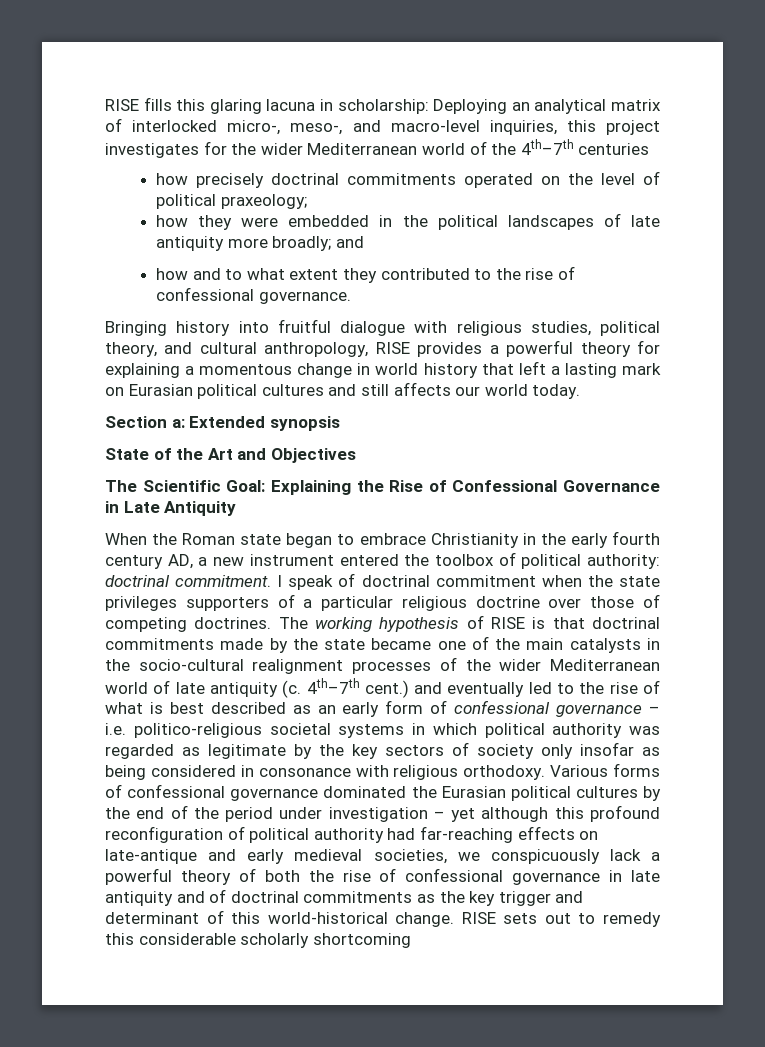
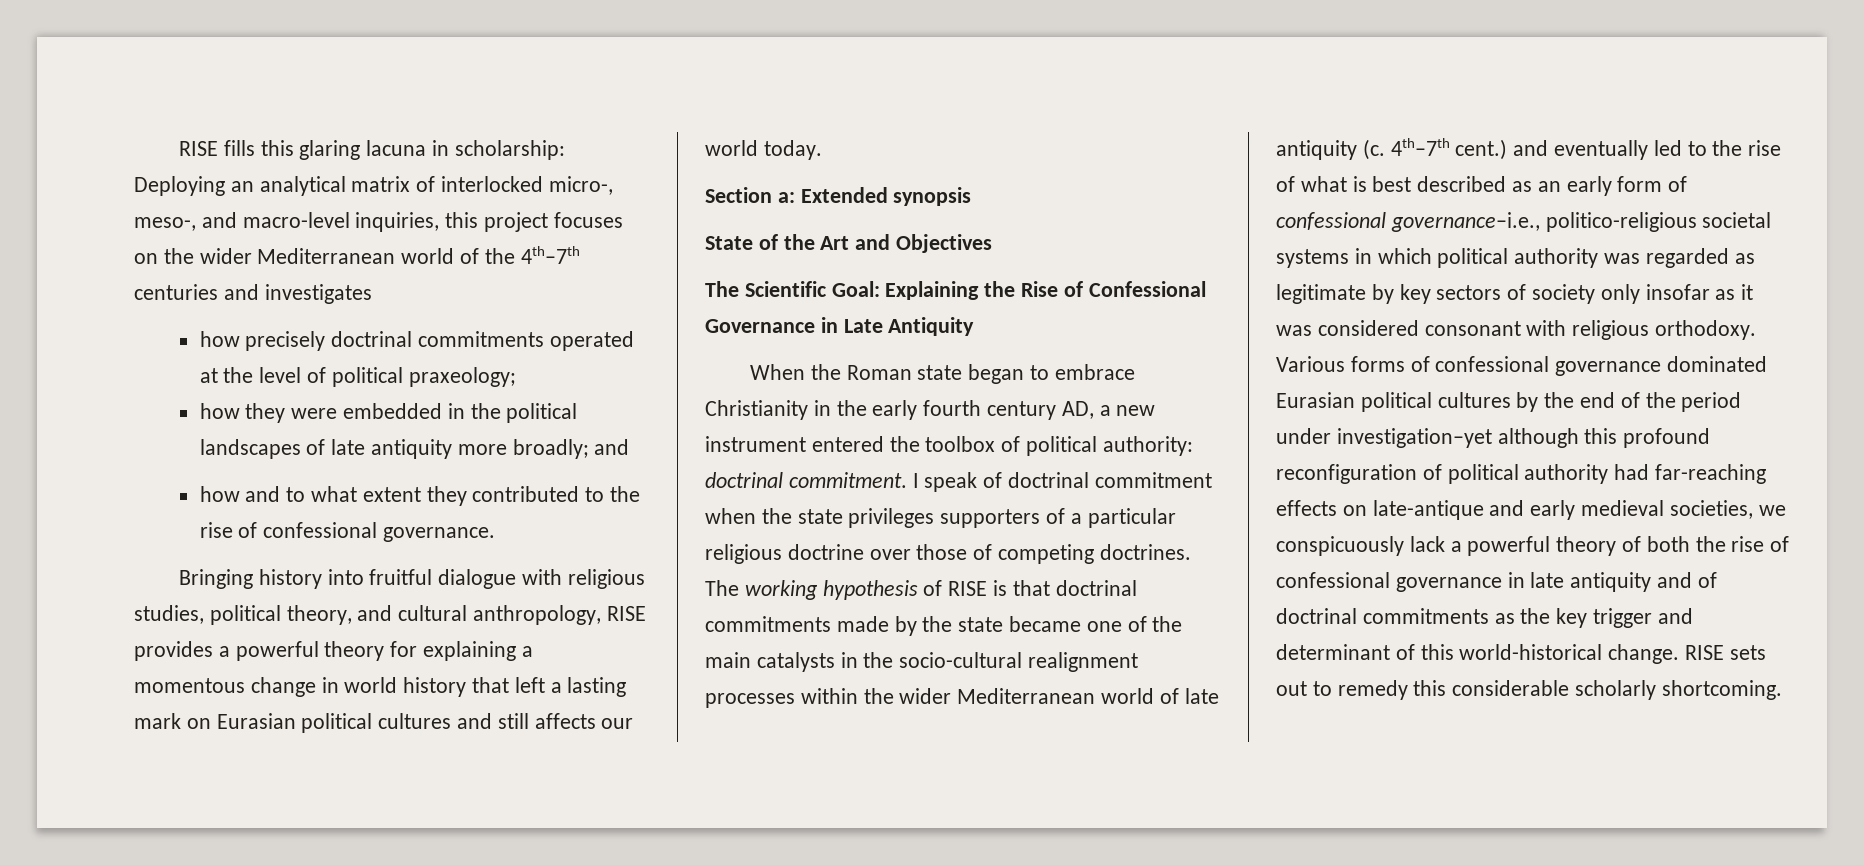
- RISE fills this glaring lacuna in scholarship: Deploying an analytical matrix of interlocked micro-, meso-, and macro-level inquiries, this project investigates for the wider Mediterranean world of the 4th–7th centuries
+ RISE fills this glaring lacuna in scholarship: Deploying an analytical matrix of interlocked micro-, meso-, and macro-level inquiries, this project focuses on the wider Mediterranean world of the 4th–7th centuries and investigates
- how precisely doctrinal commitments operated on the level of political praxeology;
+ how precisely doctrinal commitments operated at the level of political praxeology;
- The working hypothesis of RISE is that doctrinal commitments made by the state became one of the main catalysts in the socio-cultural realignment processes of the wider Mediterranean world of late antiquity (c.
+ The working hypothesis of RISE is that doctrinal commitments made by the state became one of the main catalysts in the socio-cultural realignment processes within the wider Mediterranean world of late antiquity (c.
- 4th–7th cent.) and eventually led to the rise of what is best described as an early form of confessional governance – i.e. politico-religious societal systems in which political authority was regarded as legitimate by the key sectors of society only insofar as being considered in consonance with religious orthodoxy.
+ 4th–7th cent.) and eventually led to the rise of what is best described as an early form of confessional governance–i.e., politico-religious societal systems in which political authority was regarded as legitimate by key sectors of society only insofar as it was considered consonant with religious orthodoxy.
- Various forms of confessional governance dominated the Eurasian political cultures by the end of the period under investigation – yet although this profound reconfiguration of political authority had far-reaching effects on late-antique and early medieval societies, we conspicuously lack a powerful theory of both the rise of confessional governance in late antiquity and of doctrinal commitments as the key trigger and determinant of this world-historical change.
+ Various forms of confessional governance dominated Eurasian political cultures by the end of the period under investigation–yet although this profound reconfiguration of political authority had far-reaching effects on late-antique and early medieval societies, we conspicuously lack a powerful theory of both the rise of confessional governance in late antiquity and of doctrinal commitments as the key trigger and determinant of this world-historical change.
- RISE sets out to remedy this considerable scholarly shortcoming
+ RISE sets out to remedy this considerable scholarly shortcoming.

